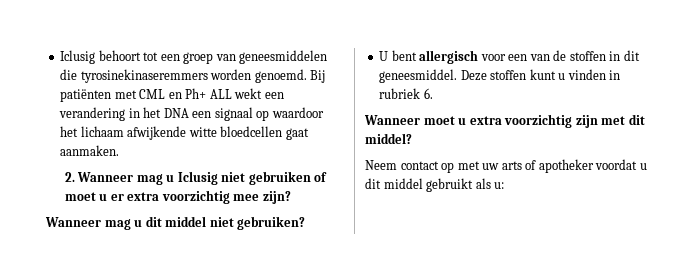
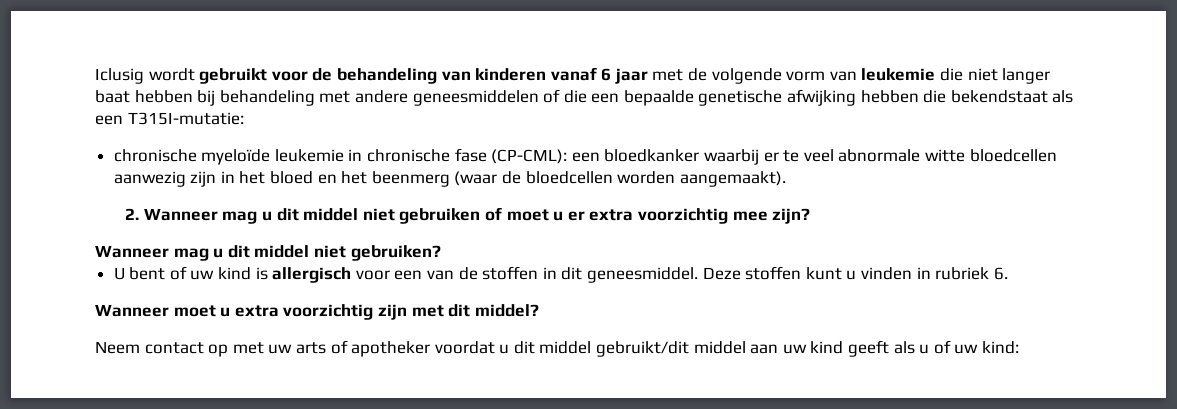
- Iclusig behoort tot een groep van geneesmiddelen die tyrosinekinaseremmers worden genoemd. Bij patiënten met CML en Ph+ ALL wekt een verandering in het DNA een signaal op waardoor het lichaam afwijkende witte bloedcellen gaat aanmaken.
+ Iclusig wordt gebruikt voor de behandeling van kinderen vanaf 6 jaar met de volgende vorm van leukemie die niet langer baat hebben bij behandeling met andere geneesmiddelen of die een bepaalde genetische afwijking hebben die bekendstaat als een T315I-mutatie:
+ chronische myeloïde leukemie in chronische fase (CP-CML): een bloedkanker waarbij er te veel abnormale witte bloedcellen aanwezig zijn in het bloed en het beenmerg (waar de bloedcellen worden aangemaakt).
- 2. Wanneer mag u Iclusig niet gebruiken of moet u er extra voorzichtig mee zijn?
+ 2. Wanneer mag u dit middel niet gebruiken of moet u er extra voorzichtig mee zijn?
- U bent allergisch voor een van de stoffen in dit geneesmiddel.
+ U bent of uw kind is allergisch voor een van de stoffen in dit geneesmiddel.
- Neem contact op met uw arts of apotheker voordat u dit middel gebruikt als u:
+ Neem contact op met uw arts of apotheker voordat u dit middel gebruikt/dit middel aan uw kind geeft als u of uw kind:

